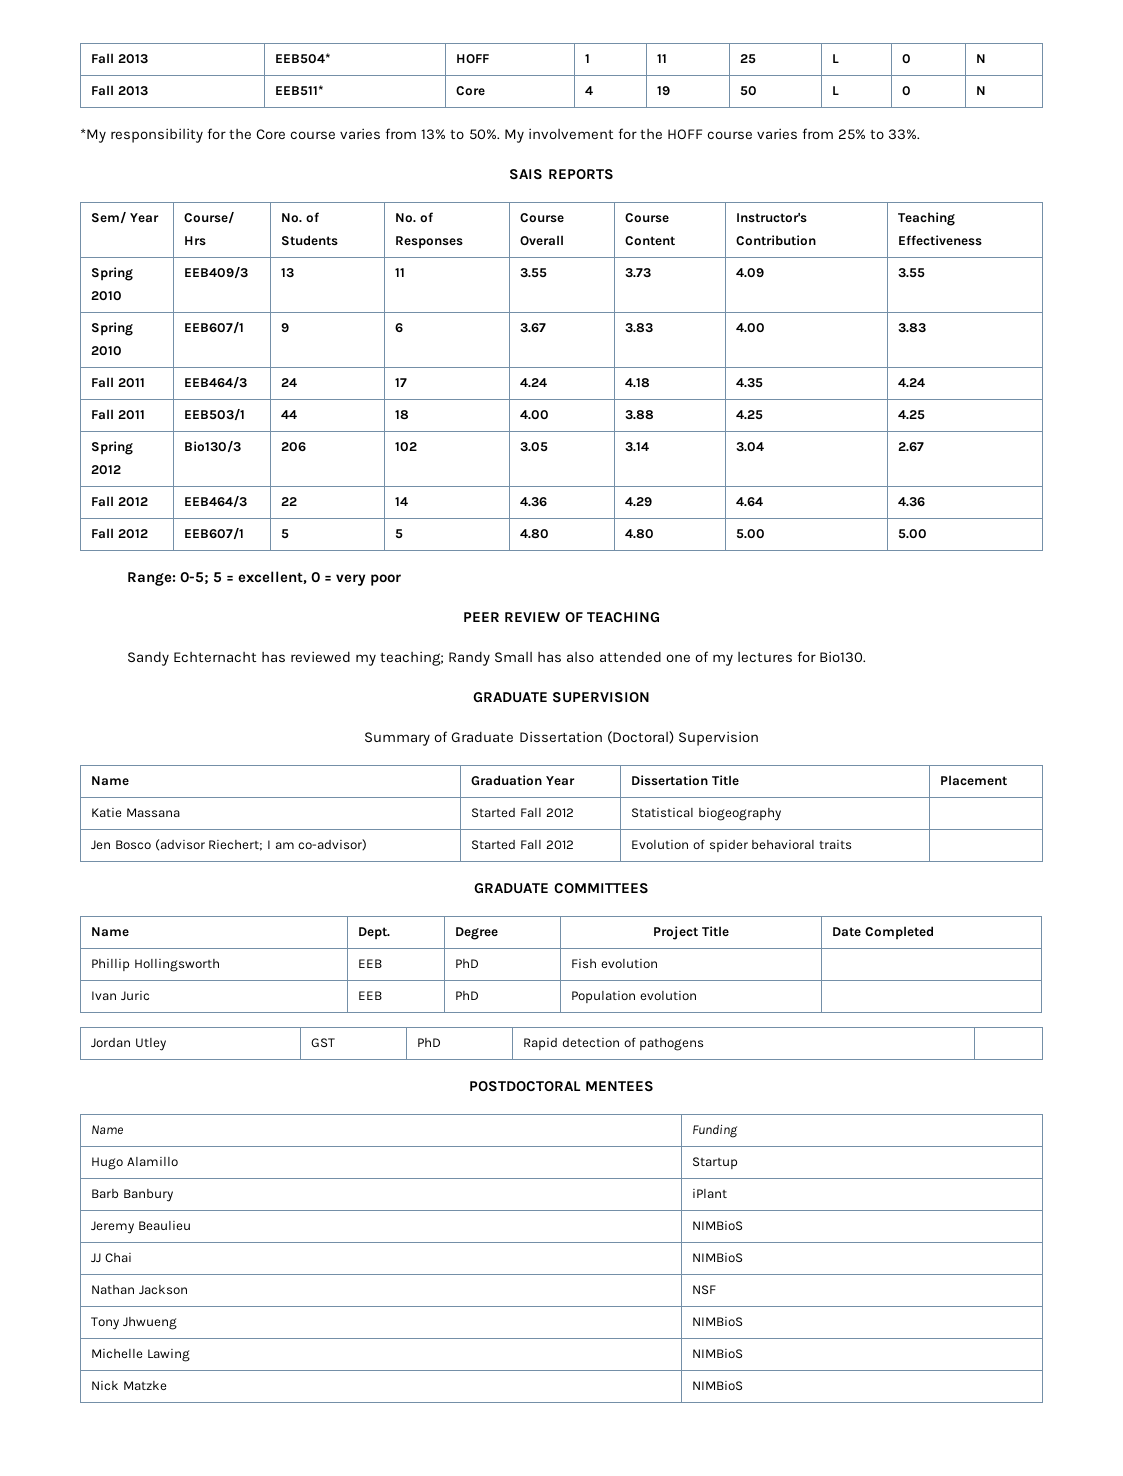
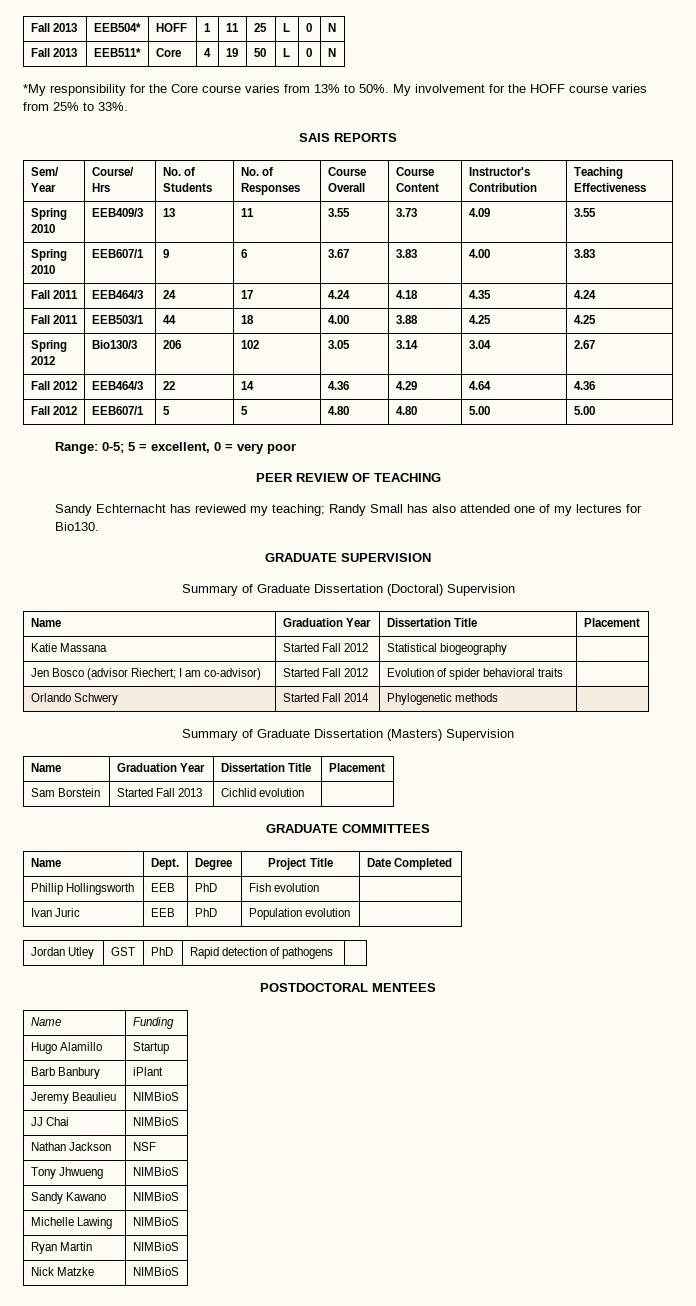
+ Orlando Schwery | Started Fall 2014 | Phylogenetic methods |
+ Summary of Graduate Dissertation (Masters) Supervision
+ Name | Graduation Year | Dissertation Title | Placement
+ Sam Borstein | Started Fall 2013 | Cichlid evolution |
+ Sandy Kawano | NIMBioS
+ Ryan Martin | NIMBioS

